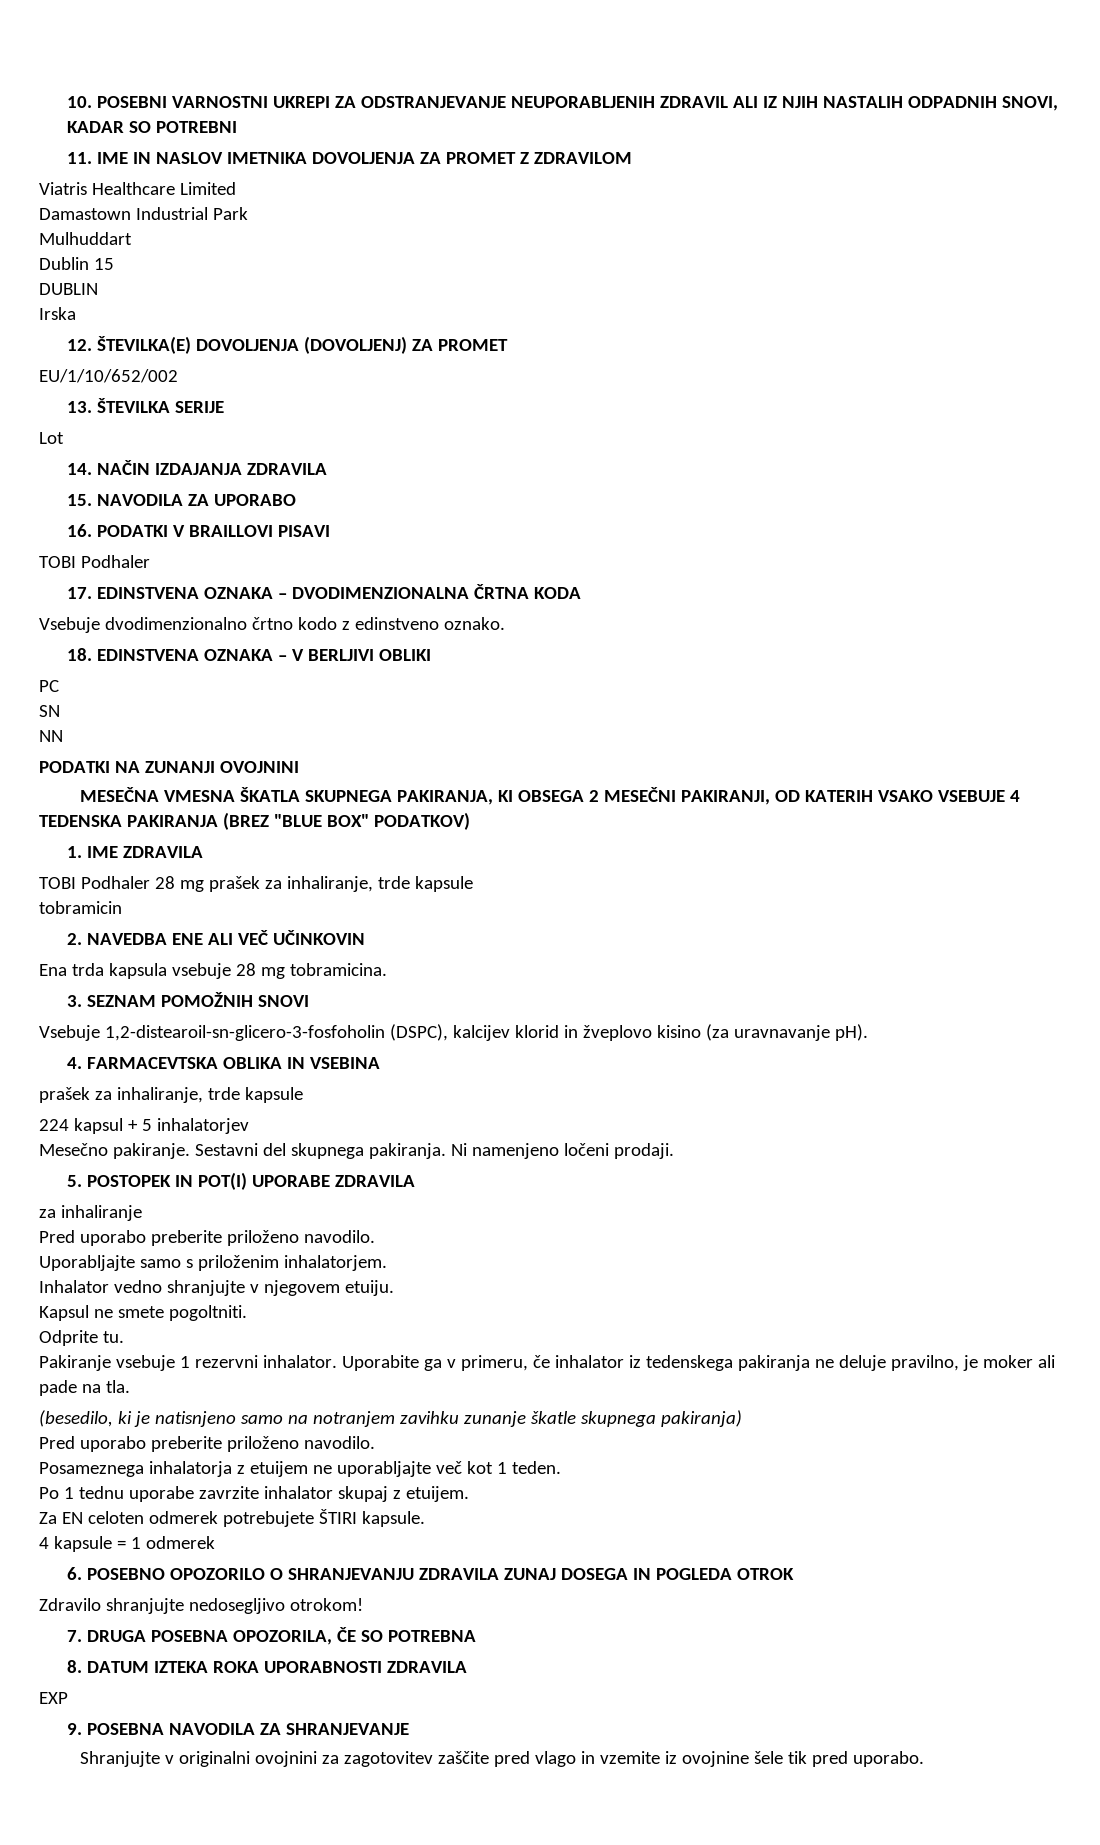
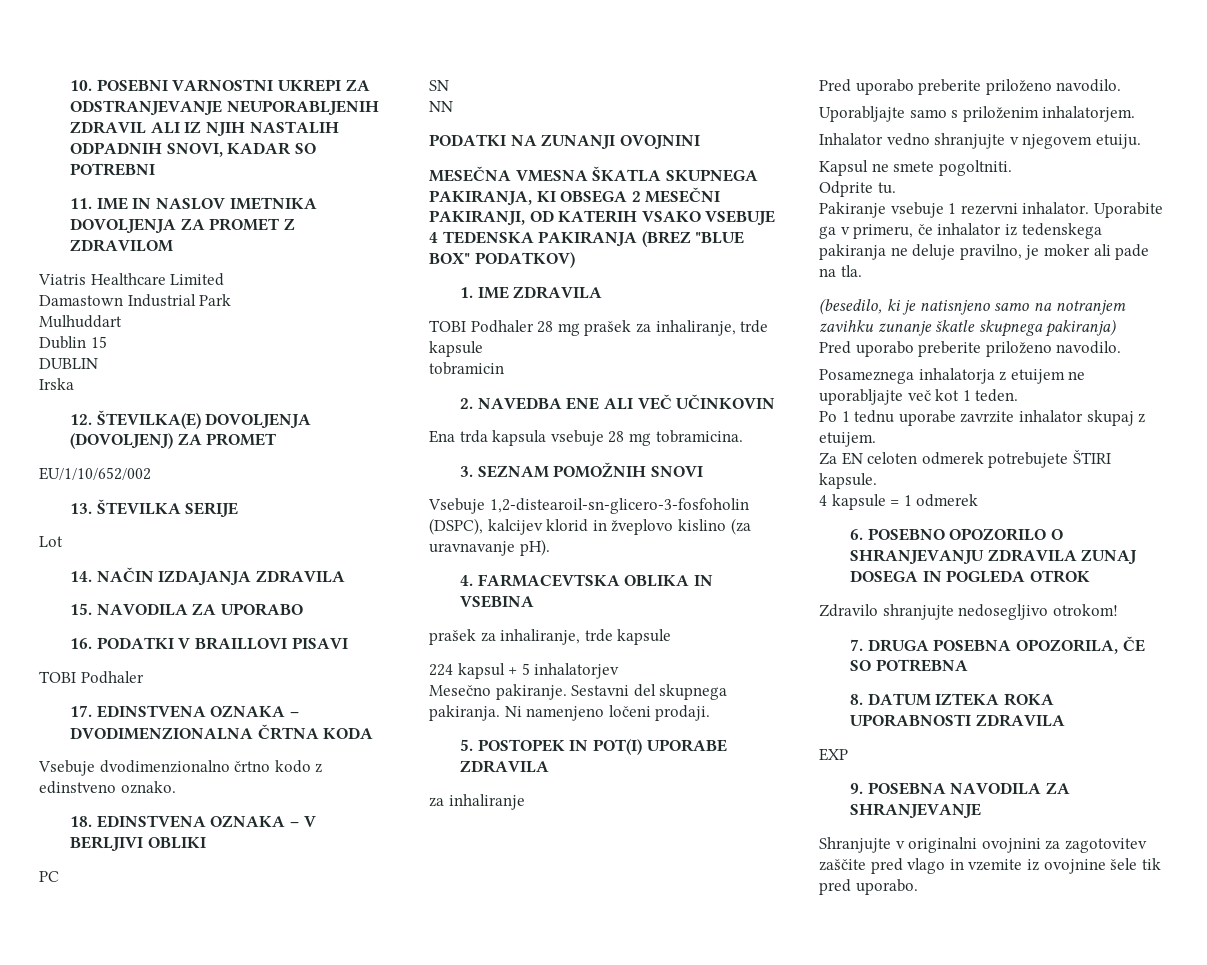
- Vsebuje 1,2-distearoil-sn-glicero-3-fosfoholin (DSPC), kalcijev klorid in žveplovo kisino (za uravnavanje pH).
+ Vsebuje 1,2-distearoil-sn-glicero-3-fosfoholin (DSPC), kalcijev klorid in žveplovo kislino (za uravnavanje pH).

